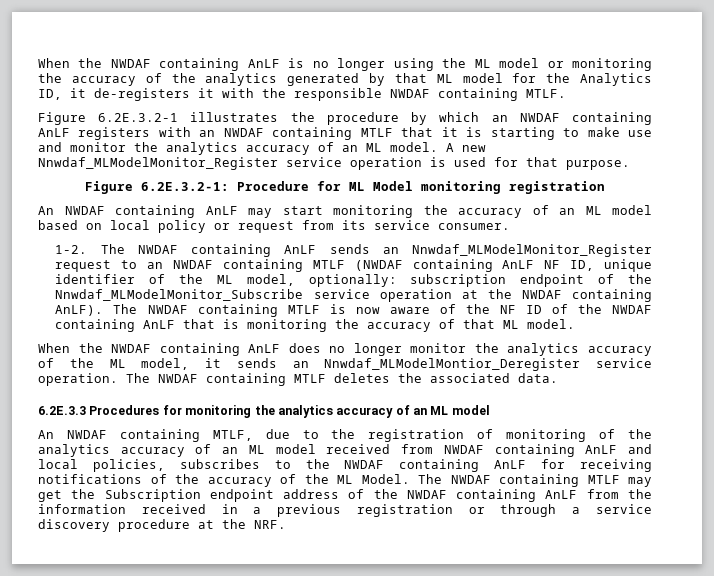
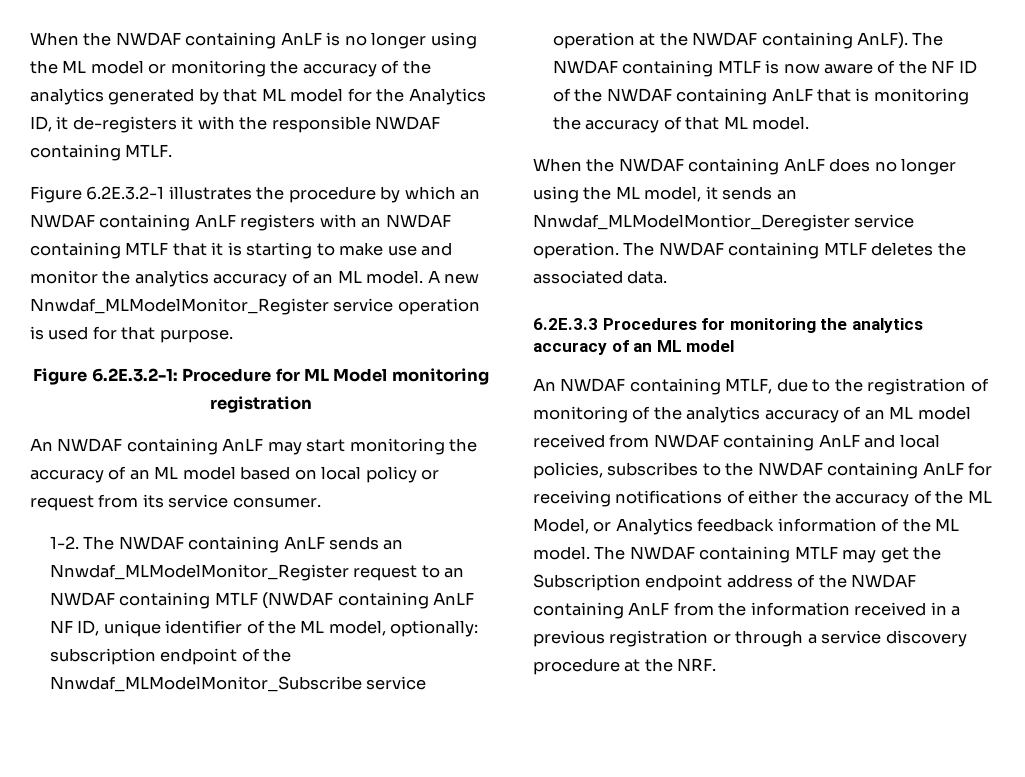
- When the NWDAF containing AnLF does no longer monitor the analytics accuracy of the ML model, it sends an Nnwdaf_MLModelMontior_Deregister service operation.
+ When the NWDAF containing AnLF does no longer using the ML model, it sends an Nnwdaf_MLModelMontior_Deregister service operation.
- An NWDAF containing MTLF, due to the registration of monitoring of the analytics accuracy of an ML model received from NWDAF containing AnLF and local policies, subscribes to the NWDAF containing AnLF for receiving notifications of the accuracy of the ML Model.
+ An NWDAF containing MTLF, due to the registration of monitoring of the analytics accuracy of an ML model received from NWDAF containing AnLF and local policies, subscribes to the NWDAF containing AnLF for receiving notifications of either the accuracy of the ML Model, or Analytics feedback information of the ML model.

